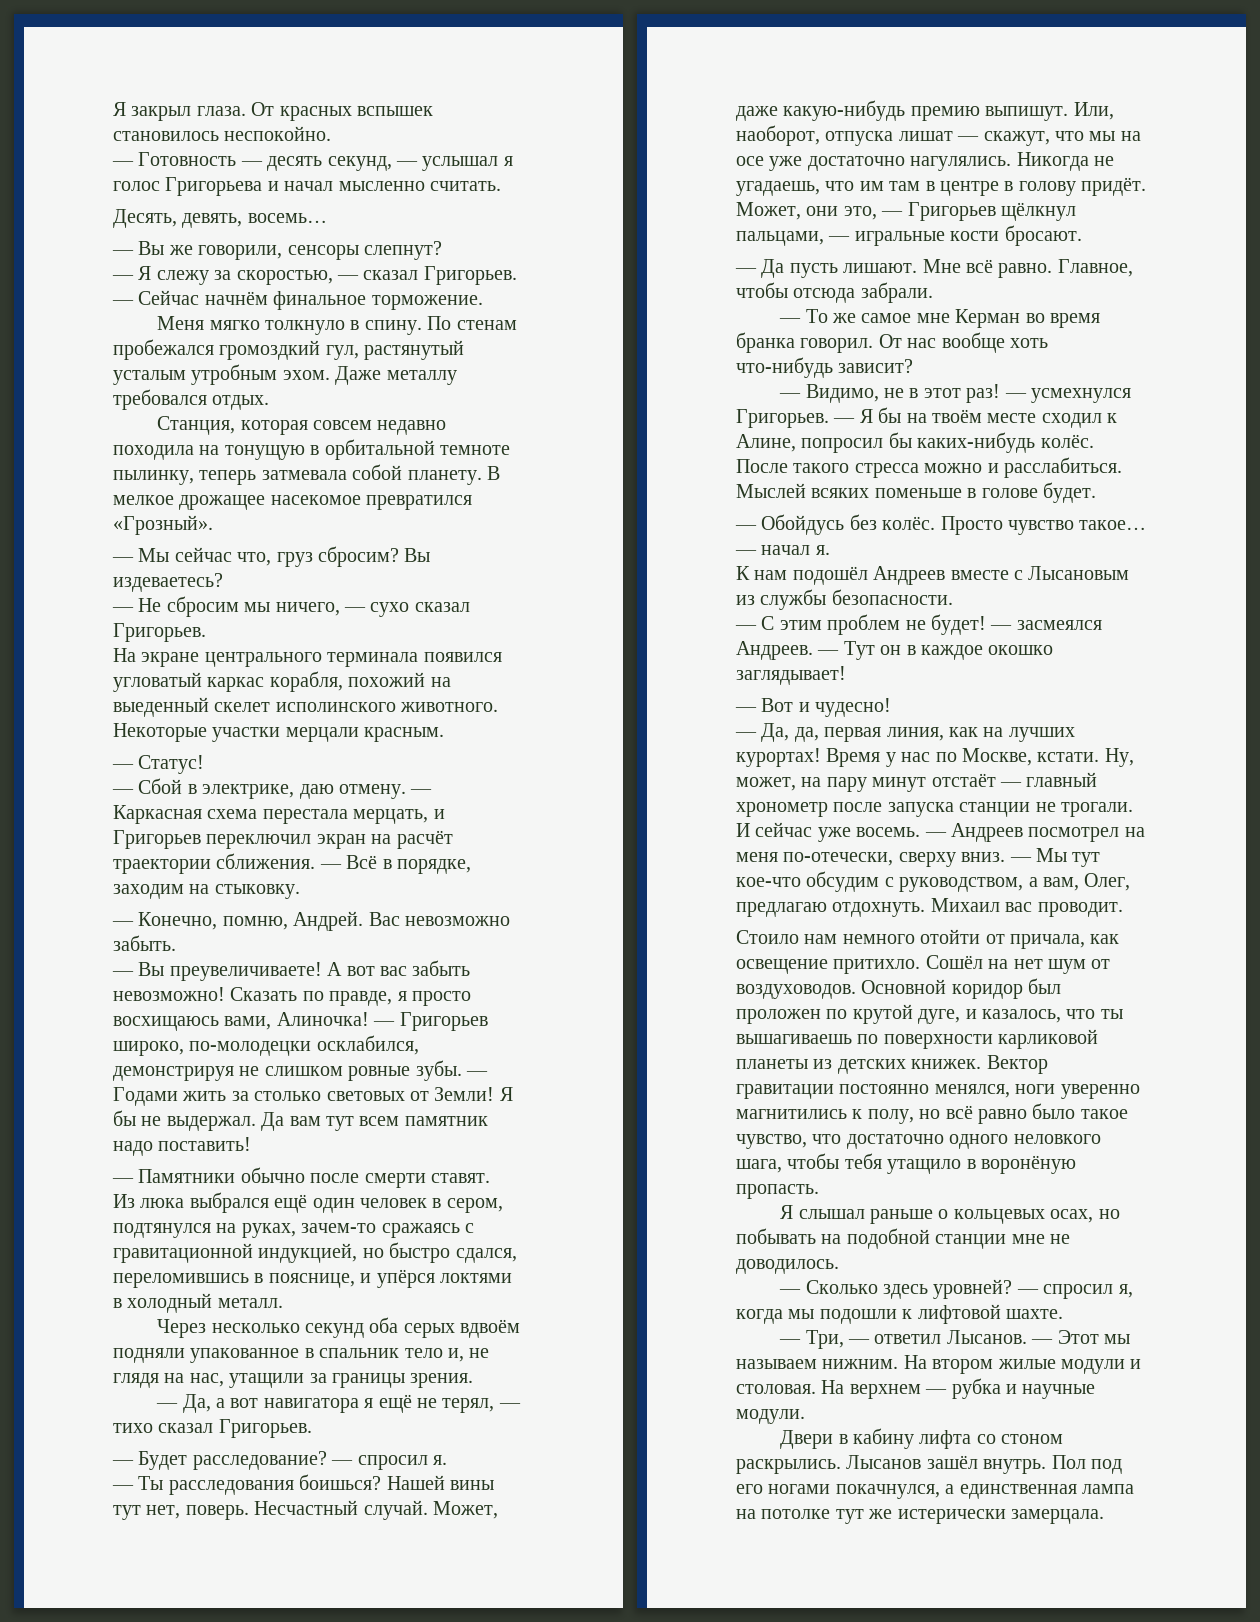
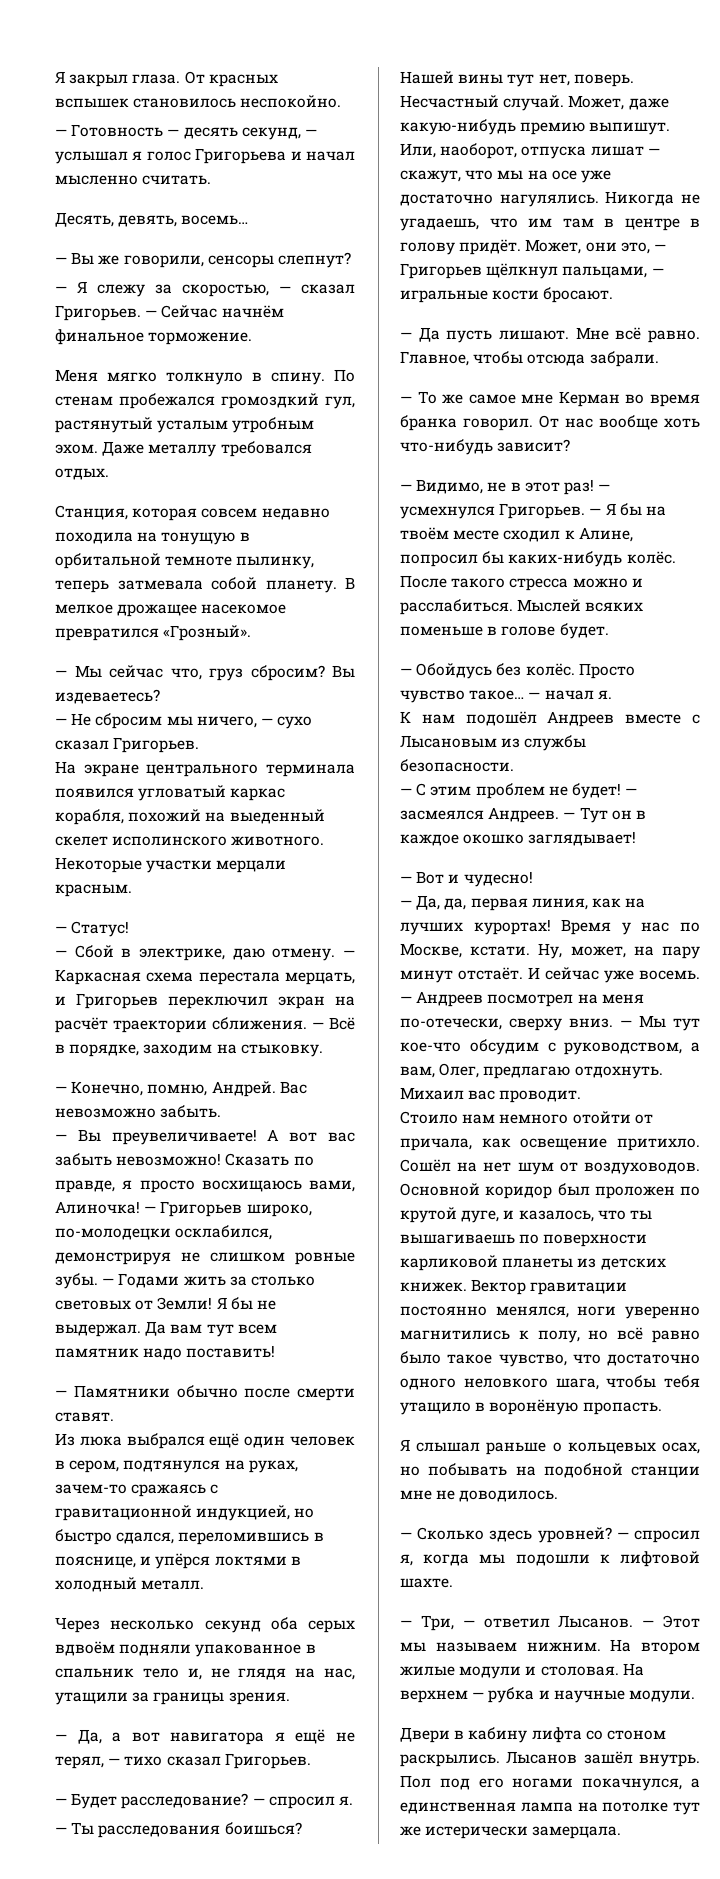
- Ну, может, на пару минут отстаёт — главный хронометр после запуска станции не трогали.
+ Ну, может, на пару минут отстаёт.

